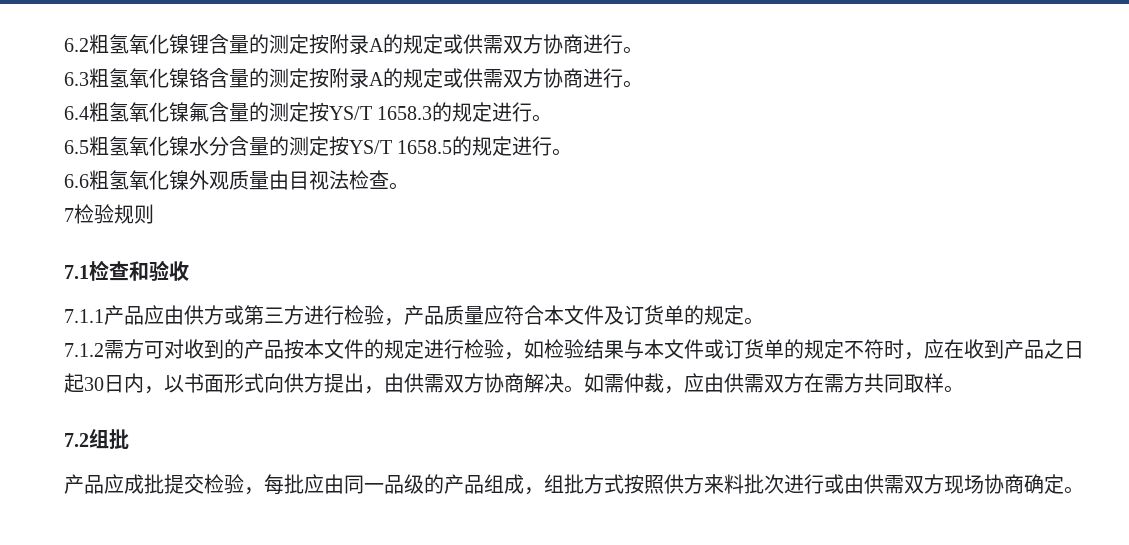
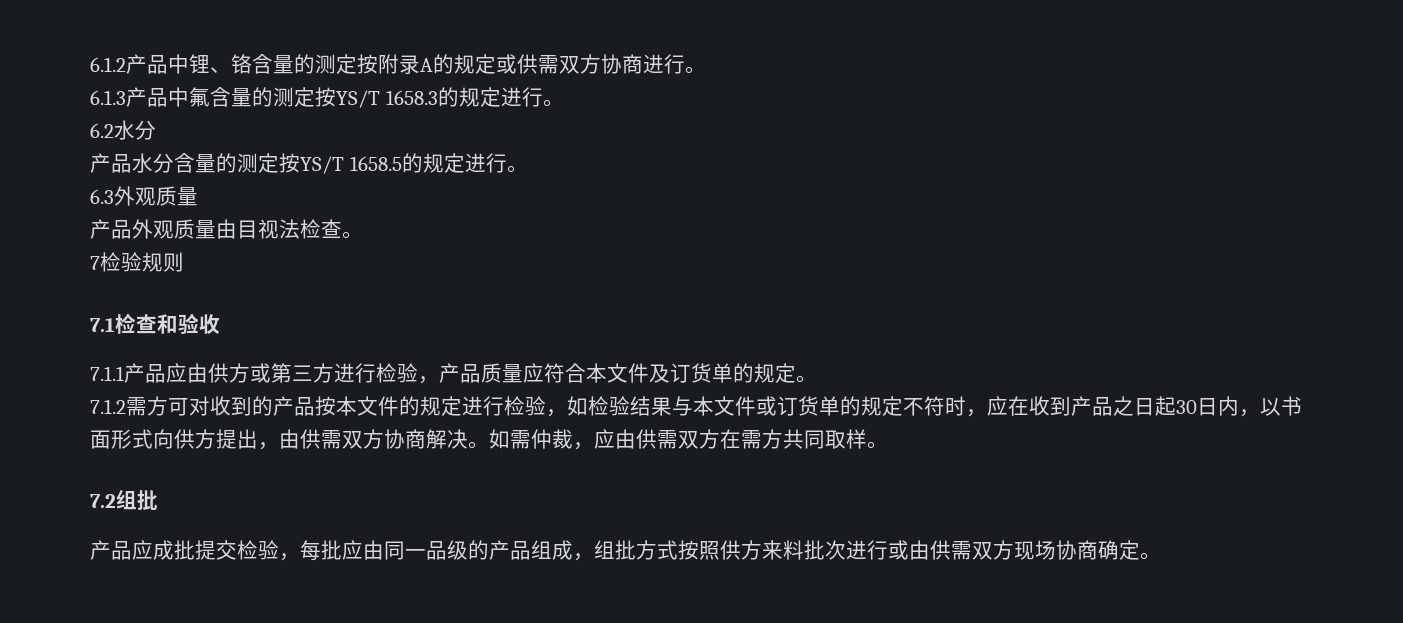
- 6.2粗氢氧化镍锂含量的测定按附录A的规定或供需双方协商进行。
- 6.3粗氢氧化镍铬含量的测定按附录A的规定或供需双方协商进行。
+ 6.1.2产品中锂、铬含量的测定按附录A的规定或供需双方协商进行。
- 6.4粗氢氧化镍氟含量的测定按YS/T 1658.3的规定进行。
+ 6.1.3产品中氟含量的测定按YS/T 1658.3的规定进行。
- 6.5粗氢氧化镍水分含量的测定按YS/T 1658.5的规定进行。
+ 6.2水分
+ 产品水分含量的测定按YS/T 1658.5的规定进行。
- 6.6粗氢氧化镍外观质量由目视法检查。
+ 6.3外观质量
+ 产品外观质量由目视法检查。

